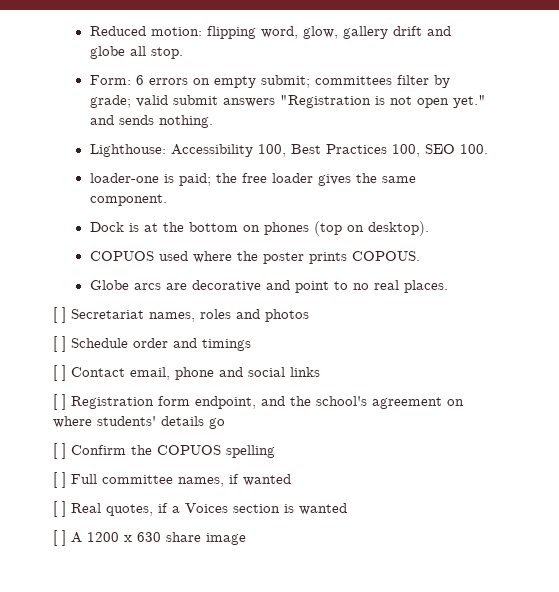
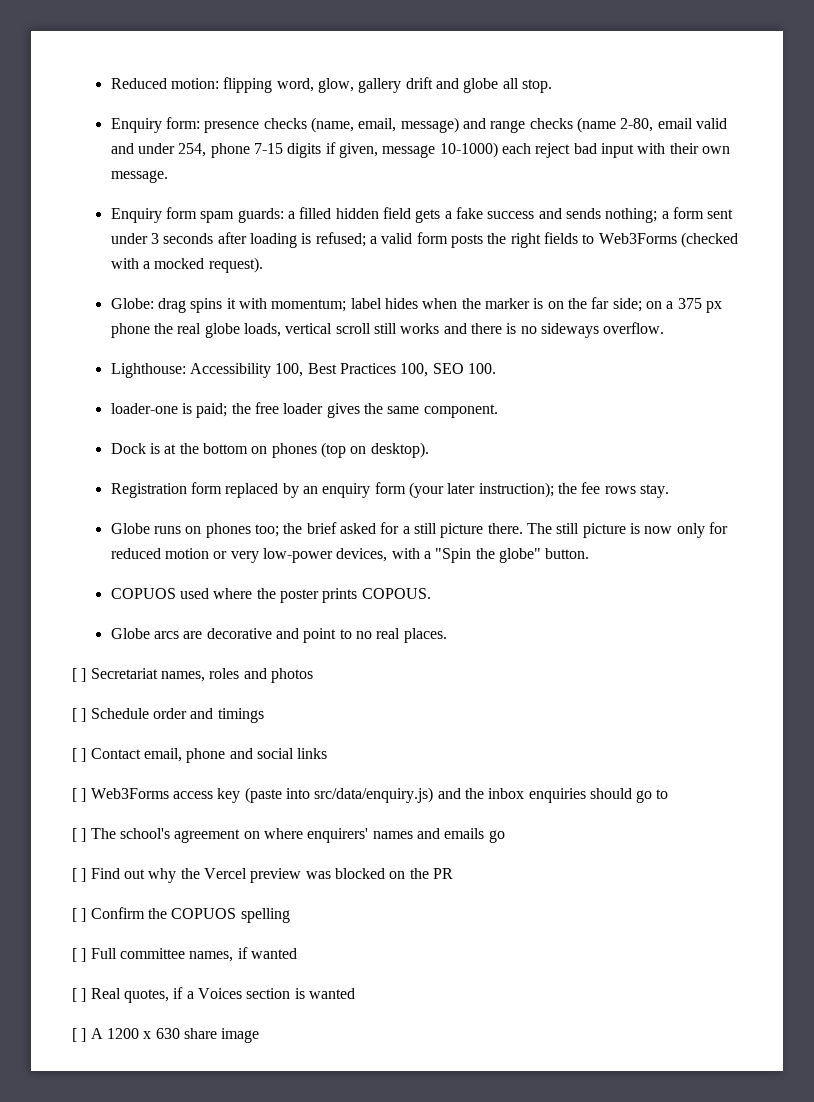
- Form: 6 errors on empty submit; committees filter by grade; valid submit answers "Registration is not open yet." and sends nothing.
+ Enquiry form: presence checks (name, email, message) and range checks (name 2-80, email valid and under 254, phone 7-15 digits if given, message 10-1000) each reject bad input with their own message.
+ Enquiry form spam guards: a filled hidden field gets a fake success and sends nothing; a form sent under 3 seconds after loading is refused; a valid form posts the right fields to Web3Forms (checked with a mocked request).
+ Globe: drag spins it with momentum; label hides when the marker is on the far side; on a 375 px phone the real globe loads, vertical scroll still works and there is no sideways overflow.
+ Registration form replaced by an enquiry form (your later instruction); the fee rows stay.
+ Globe runs on phones too; the brief asked for a still picture there. The still picture is now only for reduced motion or very low-power devices, with a "Spin the globe" button.
- [ ] Registration form endpoint, and the school's agreement on where students' details go
+ [ ] Web3Forms access key (paste into src/data/enquiry.js) and the inbox enquiries should go to
+ [ ] The school's agreement on where enquirers' names and emails go
+ [ ] Find out why the Vercel preview was blocked on the PR

